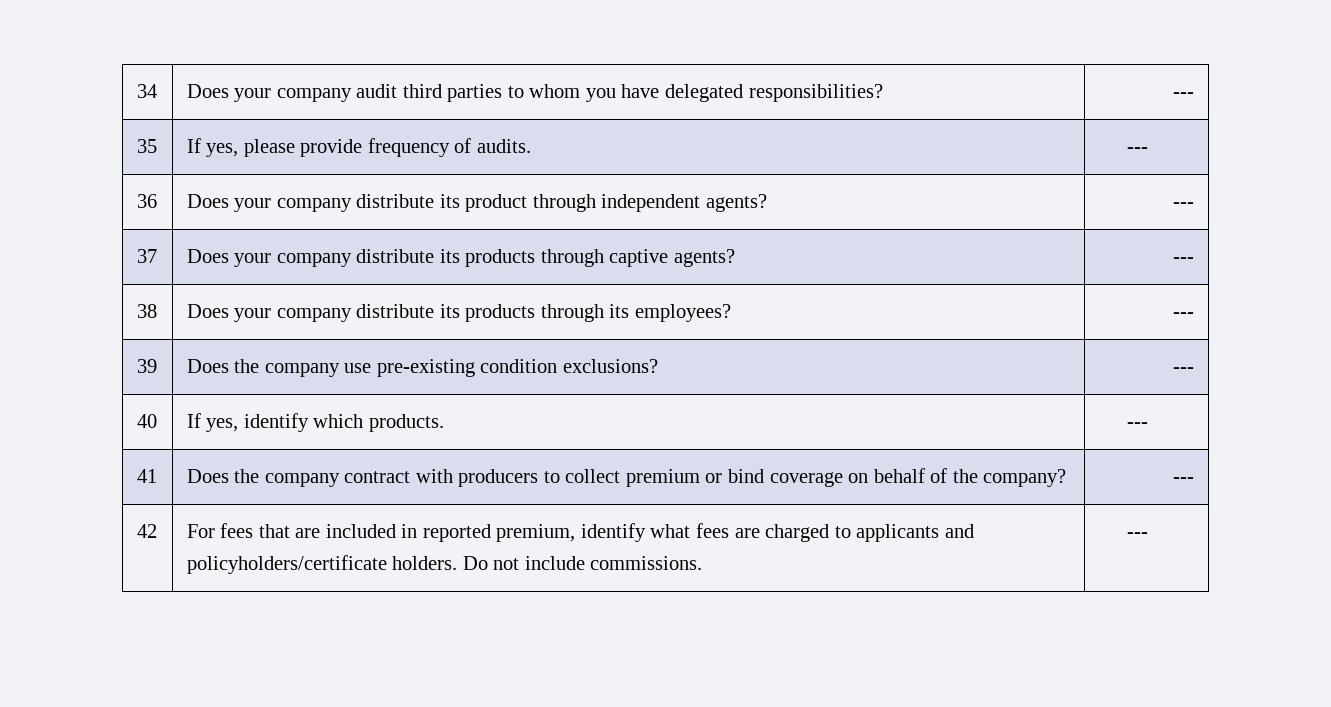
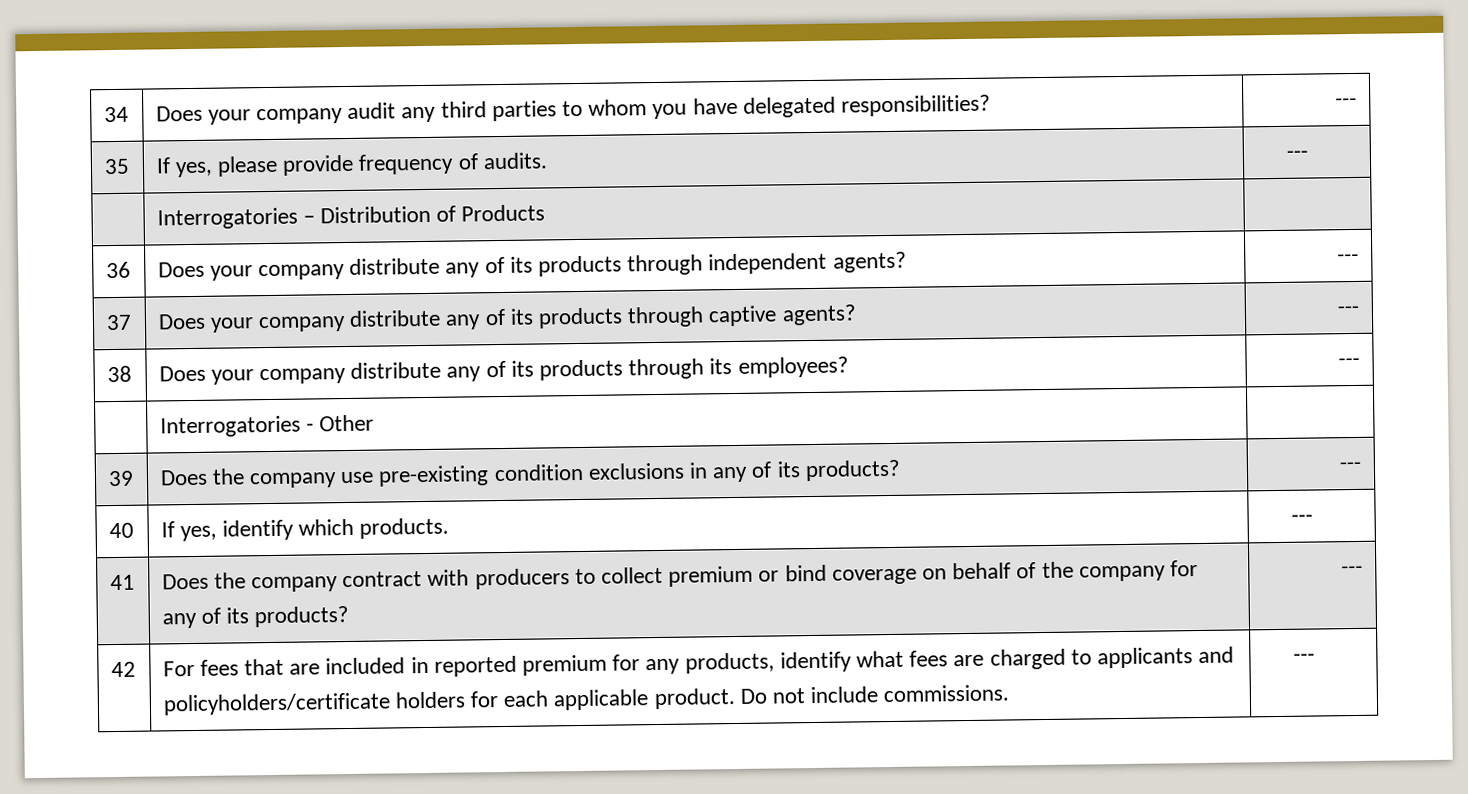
- 34 | Does your company audit third parties to whom you have delegated responsibilities? | ---
+ 34 | Does your company audit any third parties to whom you have delegated responsibilities? | ---
+ | Interrogatories – Distribution of Products |
- 36 | Does your company distribute its product through independent agents? | ---
+ 36 | Does your company distribute any of its products through independent agents? | ---
- 37 | Does your company distribute its products through captive agents? | ---
+ 37 | Does your company distribute any of its products through captive agents? | ---
- 38 | Does your company distribute its products through its employees? | ---
+ 38 | Does your company distribute any of its products through its employees? | ---
+ | Interrogatories - Other |
- 39 | Does the company use pre-existing condition exclusions? | ---
+ 39 | Does the company use pre-existing condition exclusions in any of its products? | ---
- 41 | Does the company contract with producers to collect premium or bind coverage on behalf of the company? | ---
+ 41 | Does the company contract with producers to collect premium or bind coverage on behalf of the company for any of its products? | ---
- 42 | For fees that are included in reported premium, identify what fees are charged to applicants and policyholders/certificate holders. Do not include commissions. | ---
+ 42 | For fees that are included in reported premium for any products, identify what fees are charged to applicants and policyholders/certificate holders for each applicable product. Do not include commissions. | ---

